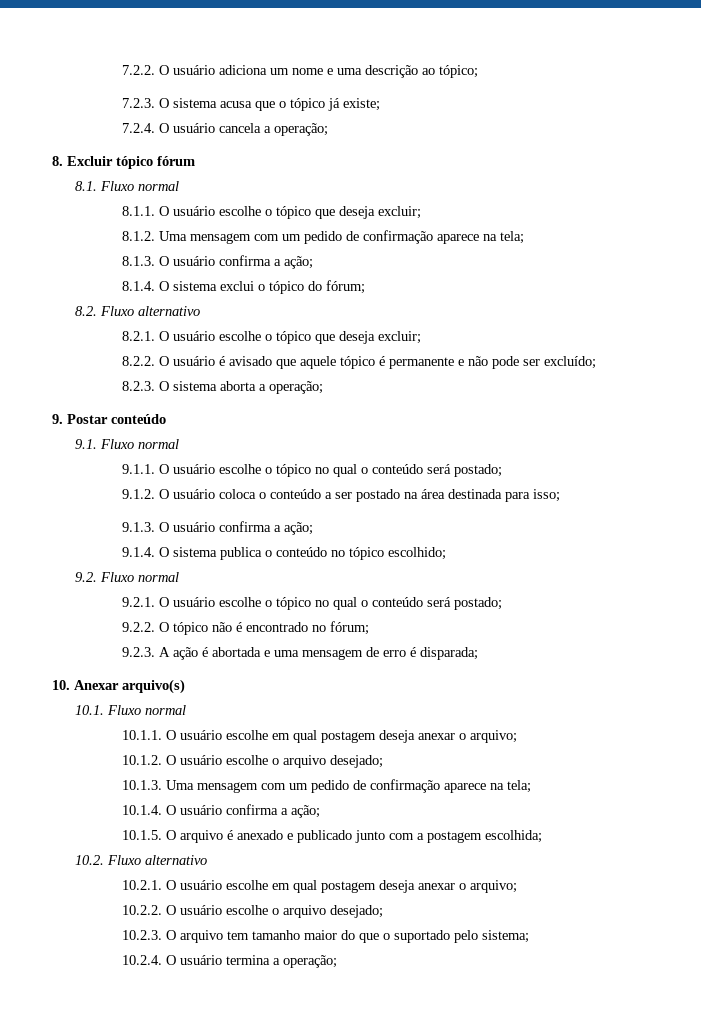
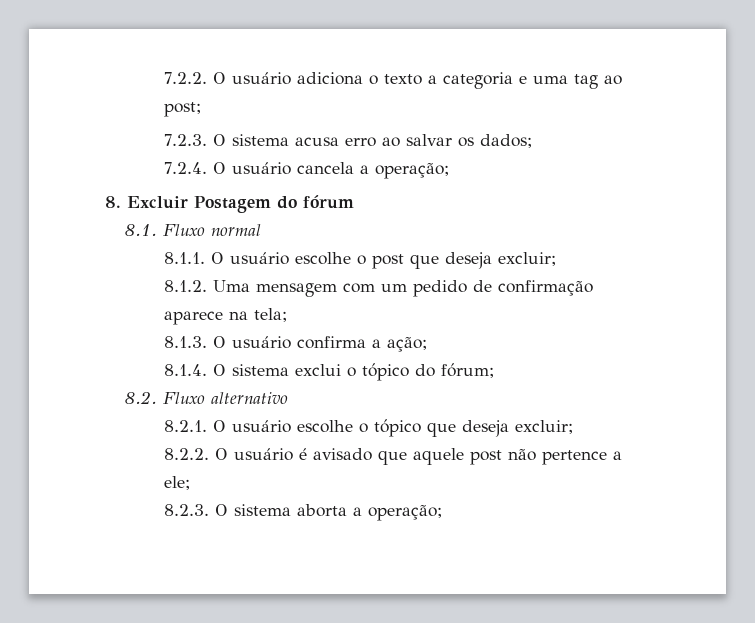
- 7.2.2. O usuário adiciona um nome e uma descrição ao tópico;
+ 7.2.2. O usuário adiciona o texto a categoria e uma tag ao post;
- 7.2.3. O sistema acusa que o tópico já existe;
+ 7.2.3. O sistema acusa erro ao salvar os dados;
- 8. Excluir tópico fórum
+ 8. Excluir Postagem do fórum
- 8.1.1. O usuário escolhe o tópico que deseja excluir;
+ 8.1.1. O usuário escolhe o post que deseja excluir;
- 8.2.2. O usuário é avisado que aquele tópico é permanente e não pode ser excluído;
+ 8.2.2. O usuário é avisado que aquele post não pertence a ele;
- 9. Postar conteúdo
- 9.1. Fluxo normal
- 9.1.1. O usuário escolhe o tópico no qual o conteúdo será postado;
- 9.1.2. O usuário coloca o conteúdo a ser postado na área destinada para isso;
- 9.1.3. O usuário confirma a ação;
- 9.1.4. O sistema publica o conteúdo no tópico escolhido;
- 9.2. Fluxo normal
- 9.2.1. O usuário escolhe o tópico no qual o conteúdo será postado;
- 9.2.2. O tópico não é encontrado no fórum;
- 9.2.3. A ação é abortada e uma mensagem de erro é disparada;
- 10. Anexar arquivo(s)
- 10.1. Fluxo normal
- 10.1.1. O usuário escolhe em qual postagem deseja anexar o arquivo;
- 10.1.2. O usuário escolhe o arquivo desejado;
- 10.1.3. Uma mensagem com um pedido de confirmação aparece na tela;
- 10.1.4. O usuário confirma a ação;
- 10.1.5. O arquivo é anexado e publicado junto com a postagem escolhida;
- 10.2. Fluxo alternativo
- 10.2.1. O usuário escolhe em qual postagem deseja anexar o arquivo;
- 10.2.2. O usuário escolhe o arquivo desejado;
- 10.2.3. O arquivo tem tamanho maior do que o suportado pelo sistema;
- 10.2.4. O usuário termina a operação;

